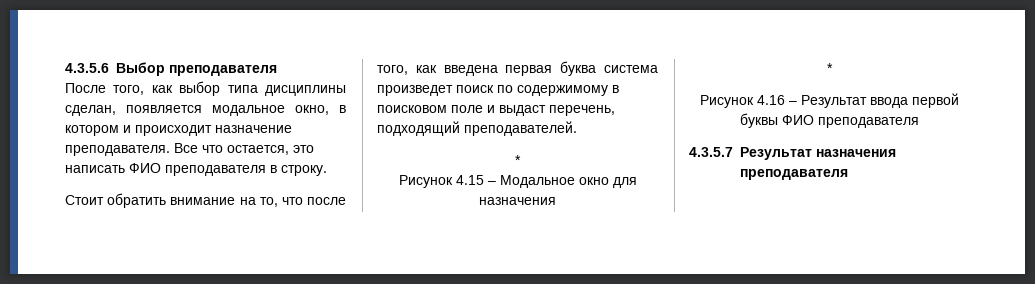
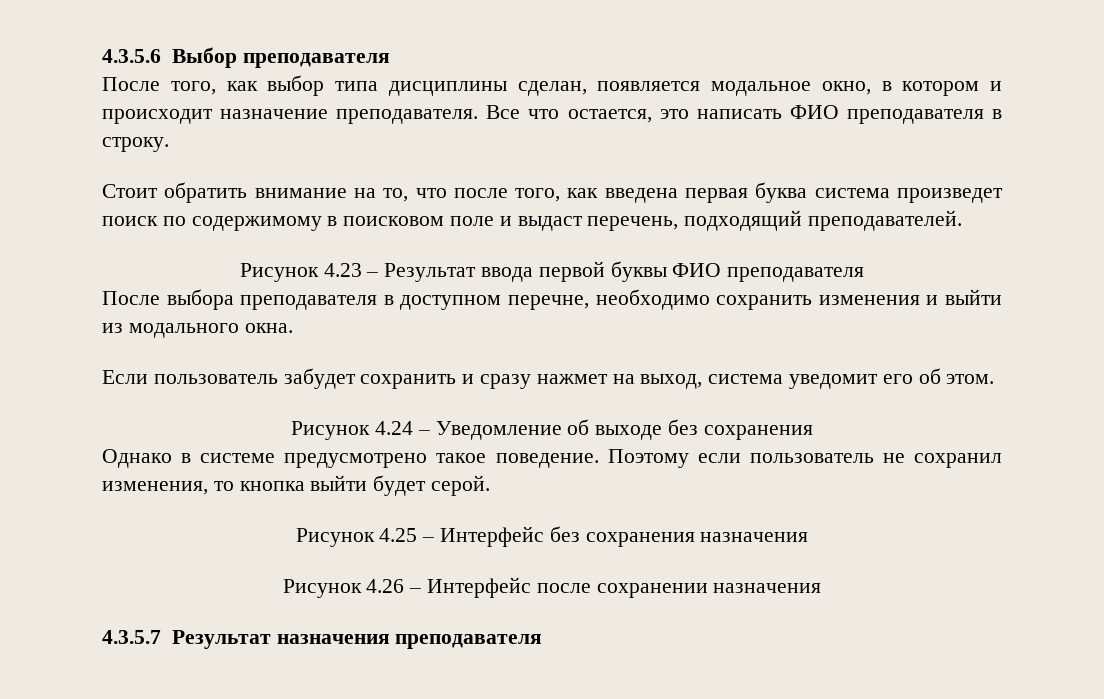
  Стоит обратить внимание на то, что после того, как введена первая буква система произведет поиск по содержимому в поисковом поле и выдаст перечень, подходящий преподавателей.
- *
- Рисунок 4.15 – Модальное окно для назначения
- *
- Рисунок 4.16 – Результат ввода первой буквы ФИО преподавателя
+ Рисунок 4.23 – Результат ввода первой буквы ФИО преподавателя
+ После выбора преподавателя в доступном перечне, необходимо сохранить изменения и выйти из модального окна.
+ Если пользователь забудет сохранить и сразу нажмет на выход, система уведомит его об этом.
+ Рисунок 4.24 – Уведомление об выходе без сохранения
+ Однако в системе предусмотрено такое поведение. Поэтому если пользователь не сохранил изменения, то кнопка выйти будет серой.
+ Рисунок 4.25 – Интерфейс без сохранения назначения
+ Рисунок 4.26 – Интерфейс после сохранении назначения

